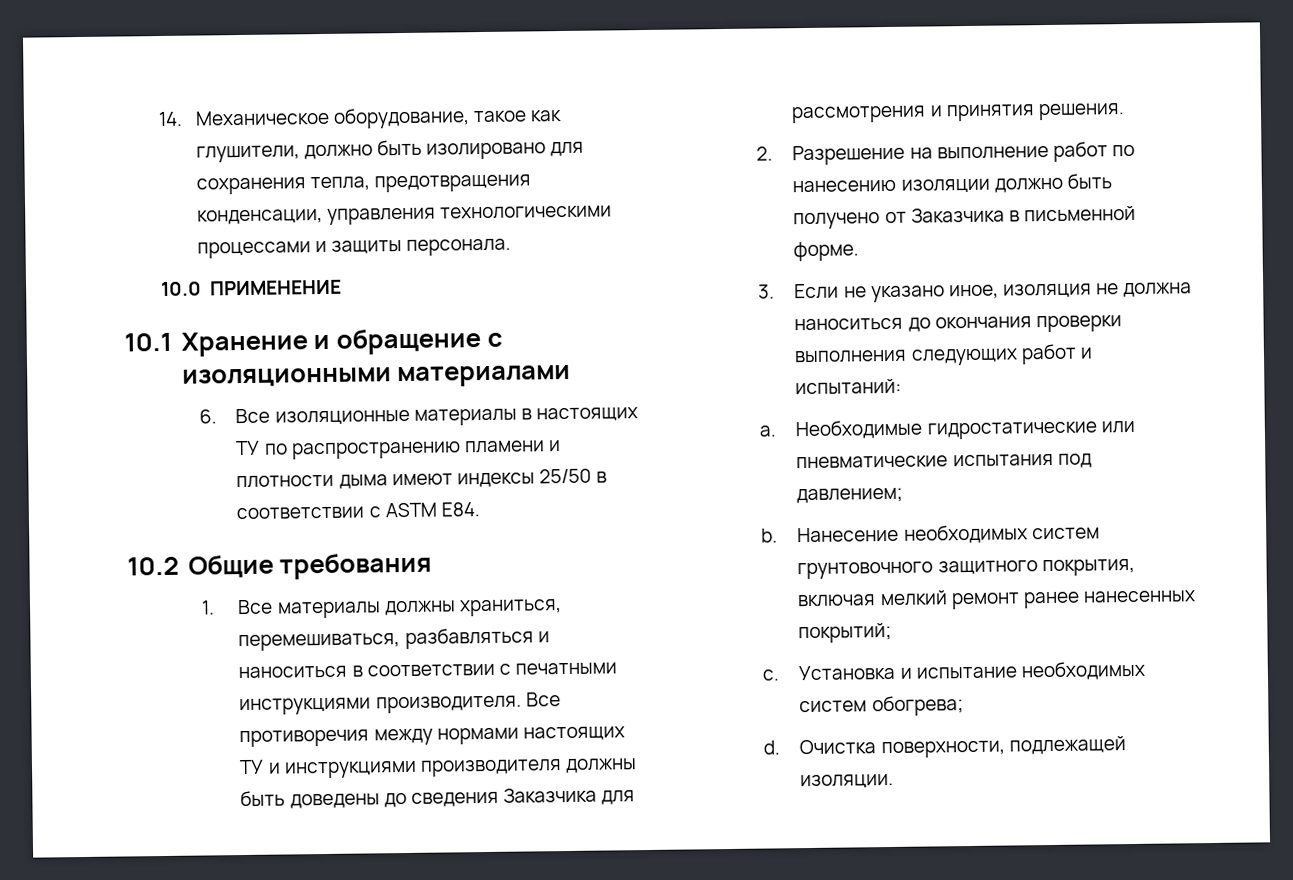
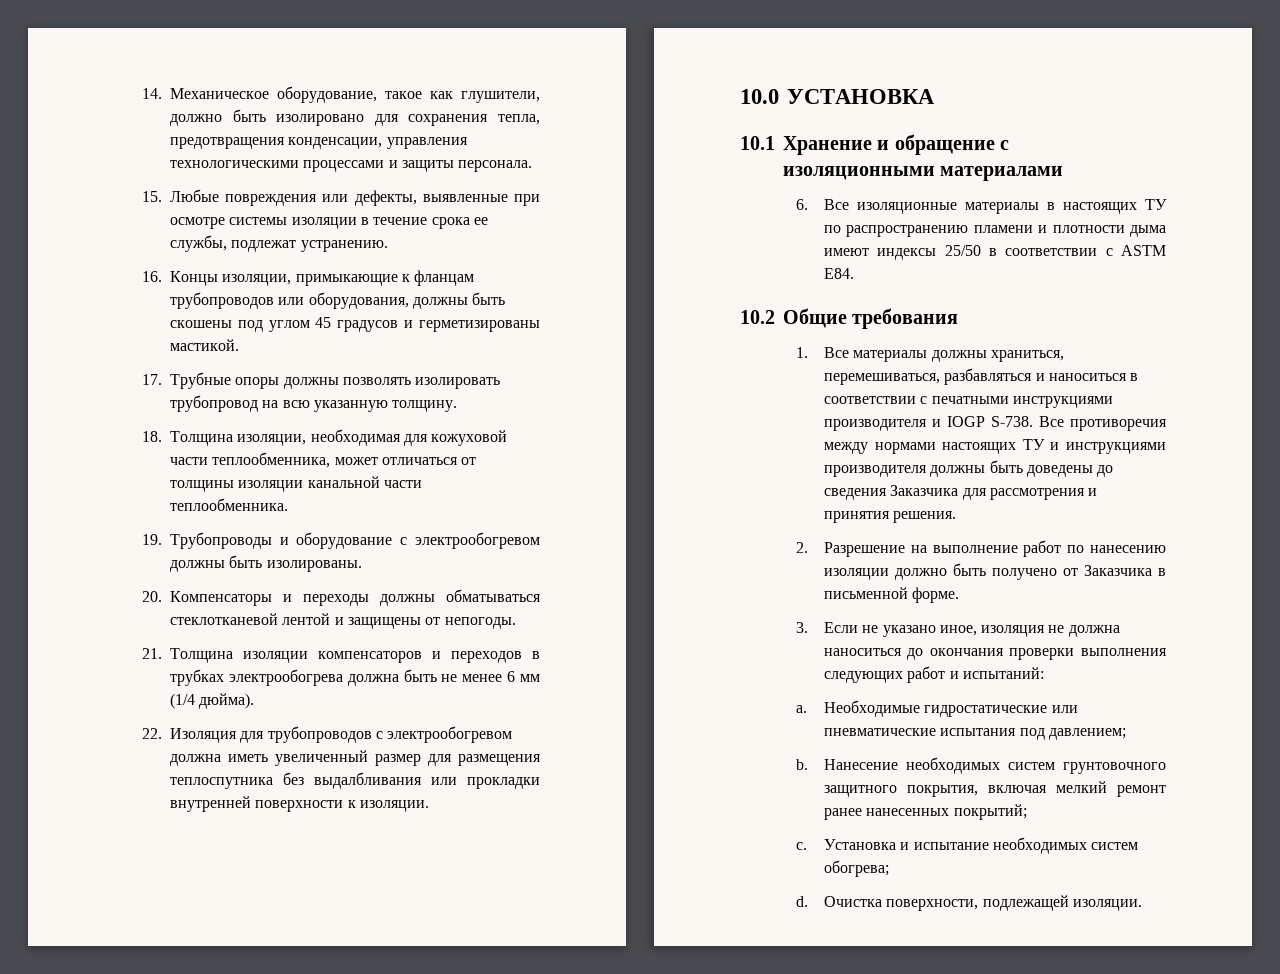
- 10.0 ПРИМЕНЕНИЕ
+ 15. Любые повреждения или дефекты, выявленные при осмотре системы изоляции в течение срока ее службы, подлежат устранению.
+ 16. Концы изоляции, примыкающие к фланцам трубопроводов или оборудования, должны быть скошены под углом 45 градусов и герметизированы мастикой.
+ 17. Трубные опоры должны позволять изолировать трубопровод на всю указанную толщину.
+ 18. Толщина изоляции, необходимая для кожуховой части теплообменника, может отличаться от толщины изоляции канальной части теплообменника.
+ 19. Трубопроводы и оборудование с электрообогревом должны быть изолированы.
+ 20. Компенсаторы и переходы должны обматываться стеклотканевой лентой и защищены от непогоды.
+ 21. Толщина изоляции компенсаторов и переходов в трубках электрообогрева должна быть не менее 6 мм (1/4 дюйма).
+ 22. Изоляция для трубопроводов с электрообогревом должна иметь увеличенный размер для размещения теплоспутника без выдалбливания или прокладки внутренней поверхности к изоляции.
+ 10.0 УСТАНОВКА
- 1. Все материалы должны храниться, перемешиваться, разбавляться и наноситься в соответствии с печатными инструкциями производителя.
+ 1. Все материалы должны храниться, перемешиваться, разбавляться и наноситься в соответствии с печатными инструкциями производителя и IOGP S-738.

